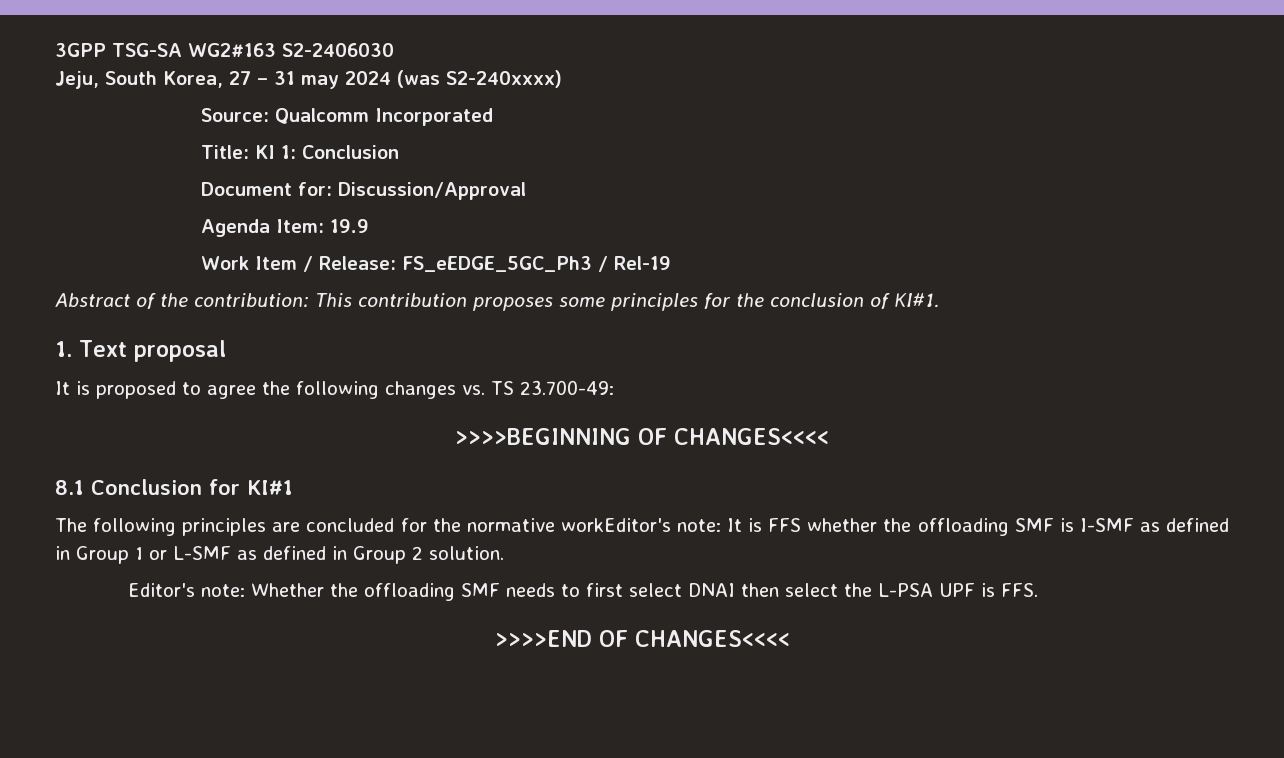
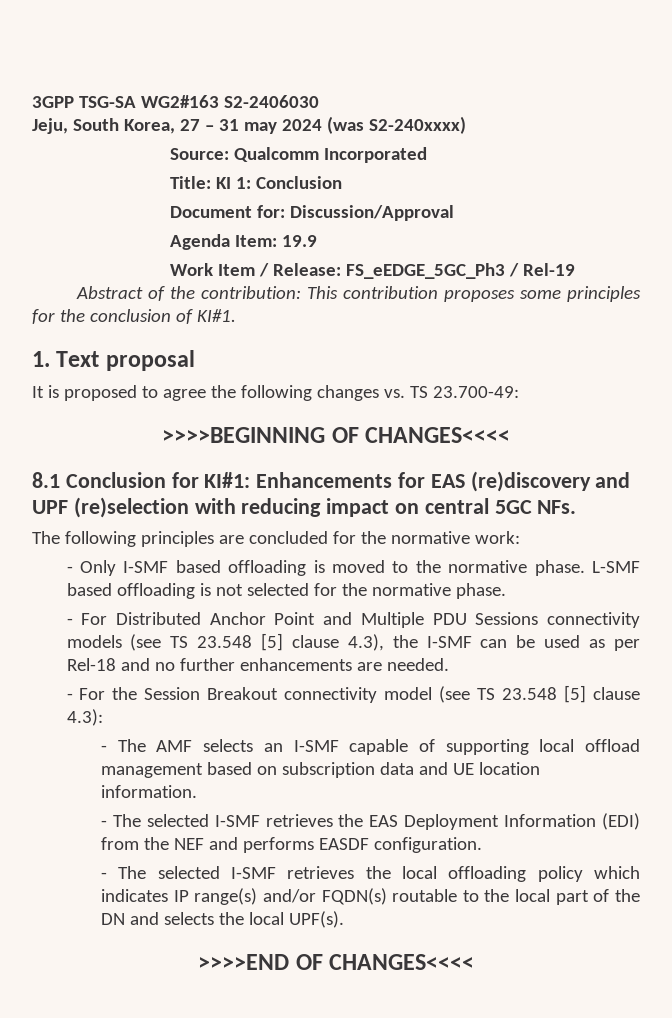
- 8.1 Conclusion for KI#1
+ 8.1 Conclusion for KI#1: Enhancements for EAS (re)discovery and UPF (re)selection with reducing impact on central 5GC NFs.
- The following principles are concluded for the normative workEditor's note: It is FFS whether the offloading SMF is I-SMF as defined in Group 1 or L-SMF as defined in Group 2 solution.
- Editor's note: Whether the offloading SMF needs to first select DNAI then select the L-PSA UPF is FFS.
+ The following principles are concluded for the normative work:
+ - Only I-SMF based offloading is moved to the normative phase. L-SMF based offloading is not selected for the normative phase.
+ - For Distributed Anchor Point and Multiple PDU Sessions connectivity models (see TS 23.548 [5] clause 4.3), the I-SMF can be used as per Rel-18 and no further enhancements are needed.
+ - For the Session Breakout connectivity model (see TS 23.548 [5] clause 4.3):
+ - The AMF selects an I-SMF capable of supporting local offload management based on subscription data and UE location information.
+ - The selected I-SMF retrieves the EAS Deployment Information (EDI) from the NEF and performs EASDF configuration.
+ - The selected I-SMF retrieves the local offloading policy which indicates IP range(s) and/or FQDN(s) routable to the local part of the DN and selects the local UPF(s).

